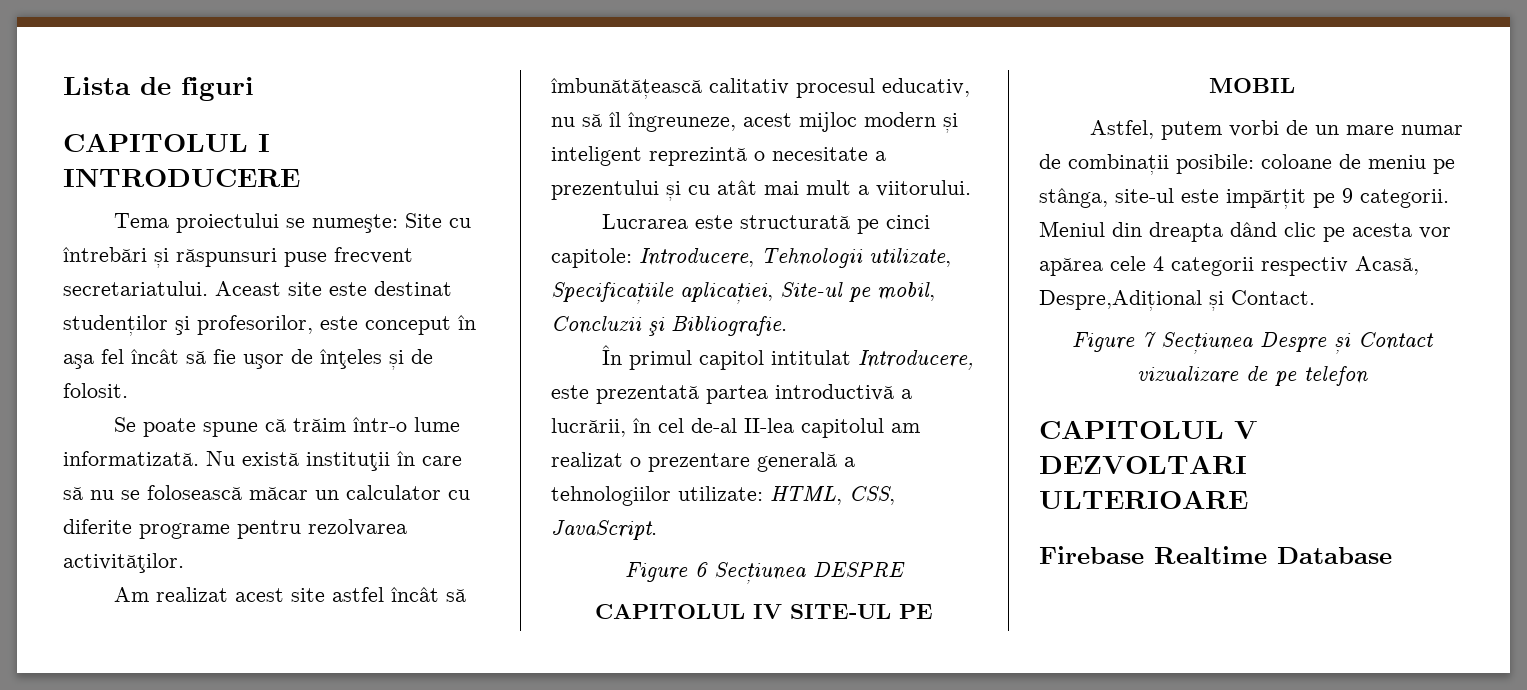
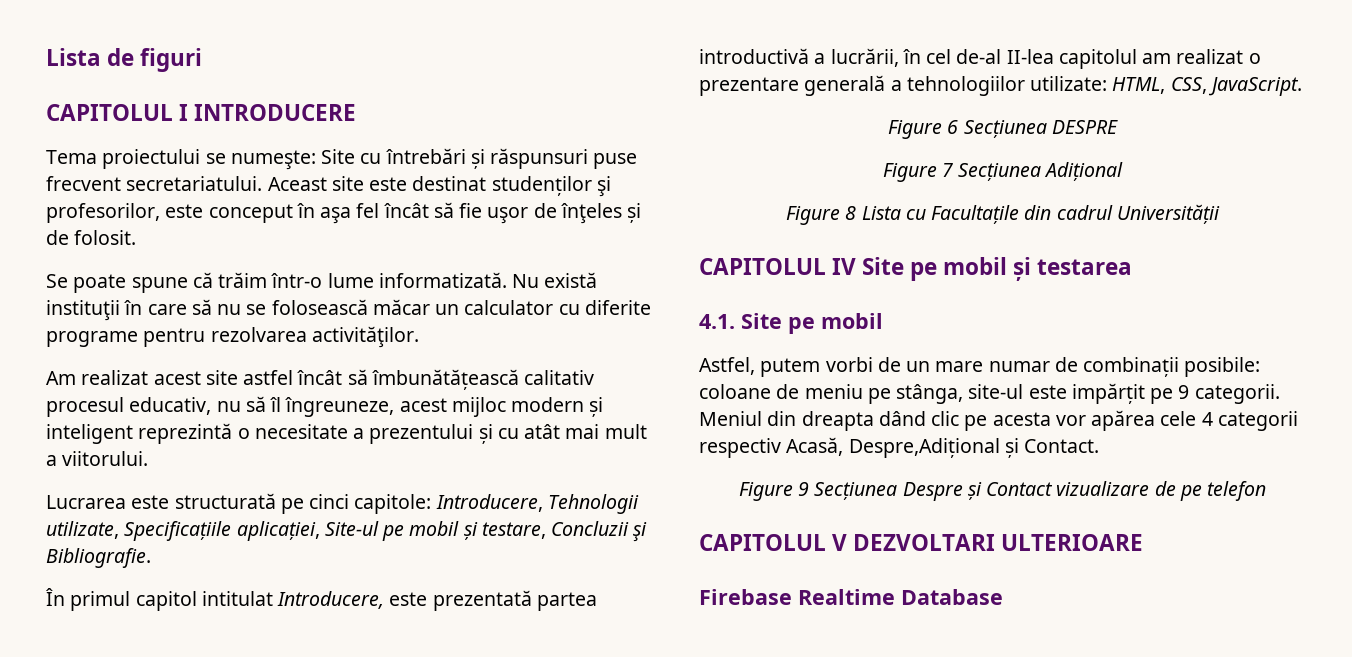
- Lucrarea este structurată pe cinci capitole: Introducere, Tehnologii utilizate, Specificațiile aplicației, Site-ul pe mobil, Concluzii şi Bibliografie.
+ Lucrarea este structurată pe cinci capitole: Introducere, Tehnologii utilizate, Specificațiile aplicației, Site-ul pe mobil și testare, Concluzii şi Bibliografie.
- CAPITOLUL IV SITE-UL PE MOBIL
+ Figure 7 Secțiunea Adițional
+ Figure 8 Lista cu Facultațile din cadrul Universității
+ CAPITOLUL IV Site pe mobil și testarea
+ 4.1. Site pe mobil
- Figure 7 Secțiunea Despre și Contact vizualizare de pe telefon
+ Figure 9 Secțiunea Despre și Contact vizualizare de pe telefon

